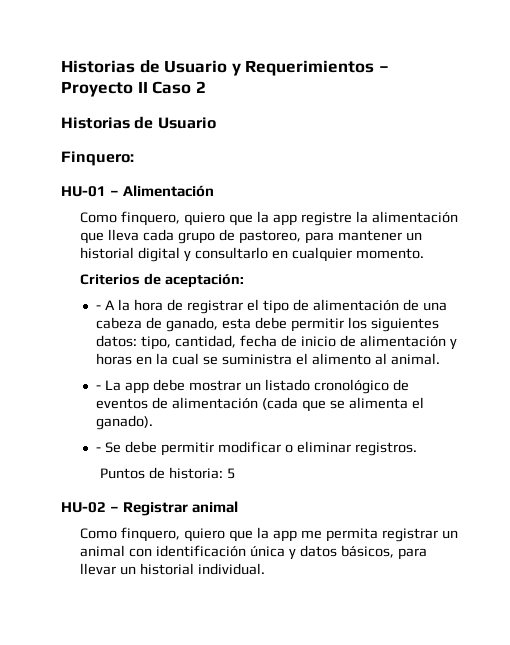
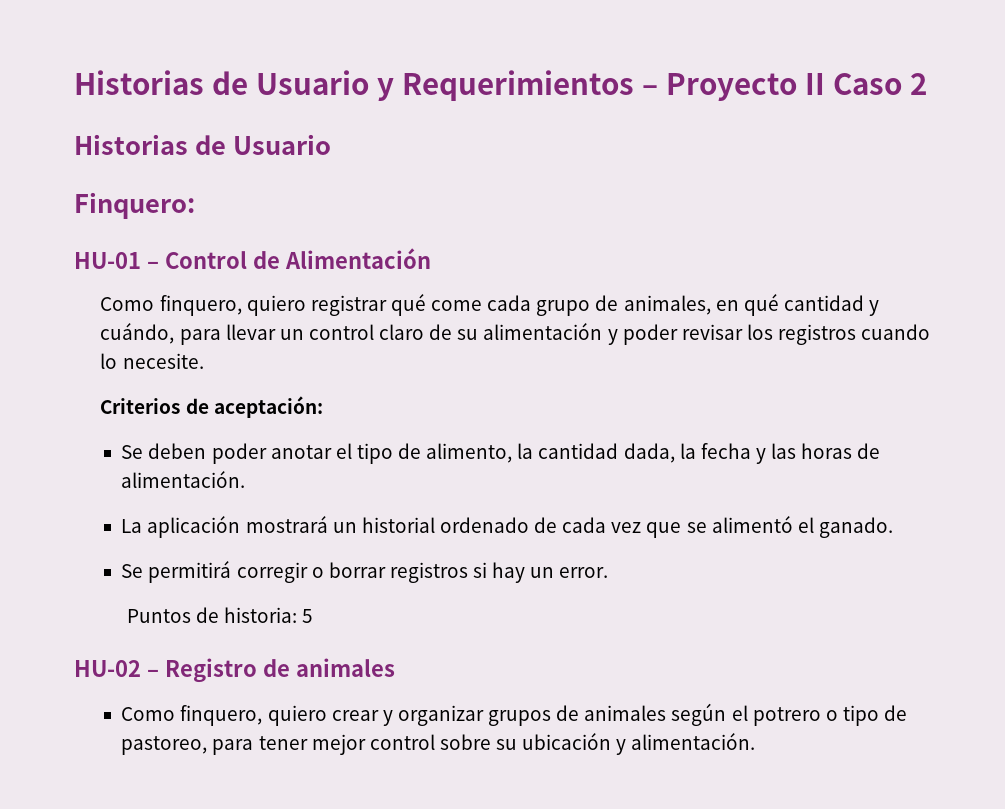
- HU-01 – Alimentación
+ HU-01 – Control de Alimentación
- Como finquero, quiero que la app registre la alimentación que lleva cada grupo de pastoreo, para mantener un historial digital y consultarlo en cualquier momento.
+ Como finquero, quiero registrar qué come cada grupo de animales, en qué cantidad y cuándo, para llevar un control claro de su alimentación y poder revisar los registros cuando lo necesite.
  Criterios de aceptación:
- - A la hora de registrar el tipo de alimentación de una cabeza de ganado, esta debe permitir los siguientes datos: tipo, cantidad, fecha de inicio de alimentación y horas en la cual se suministra el alimento al animal.
- - La app debe mostrar un listado cronológico de eventos de alimentación (cada que se alimenta el ganado).
- - Se debe permitir modificar o eliminar registros.
+ Se deben poder anotar el tipo de alimento, la cantidad dada, la fecha y las horas de alimentación.
+ La aplicación mostrará un historial ordenado de cada vez que se alimentó el ganado.
+ Se permitirá corregir o borrar registros si hay un error.
- HU-02 – Registrar animal
- Como finquero, quiero que la app me permita registrar un animal con identificación única y datos básicos, para llevar un historial individual.
+ HU-02 – Registro de animales
+ Como finquero, quiero crear y organizar grupos de animales según el potrero o tipo de pastoreo, para tener mejor control sobre su ubicación y alimentación.

